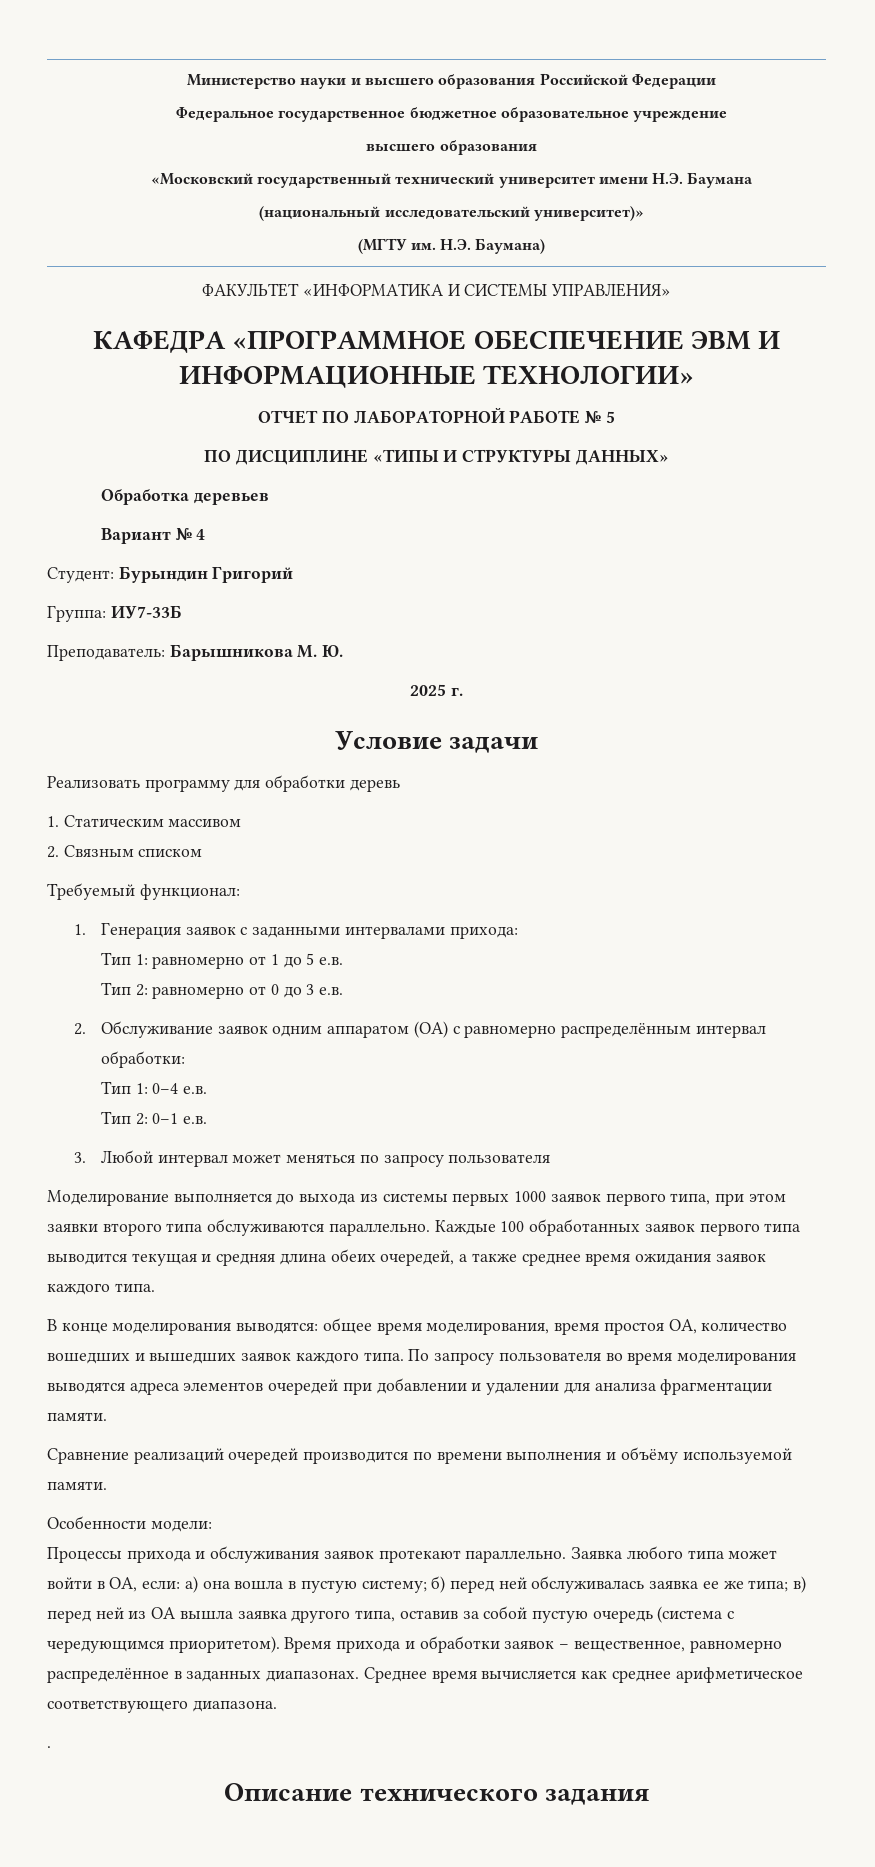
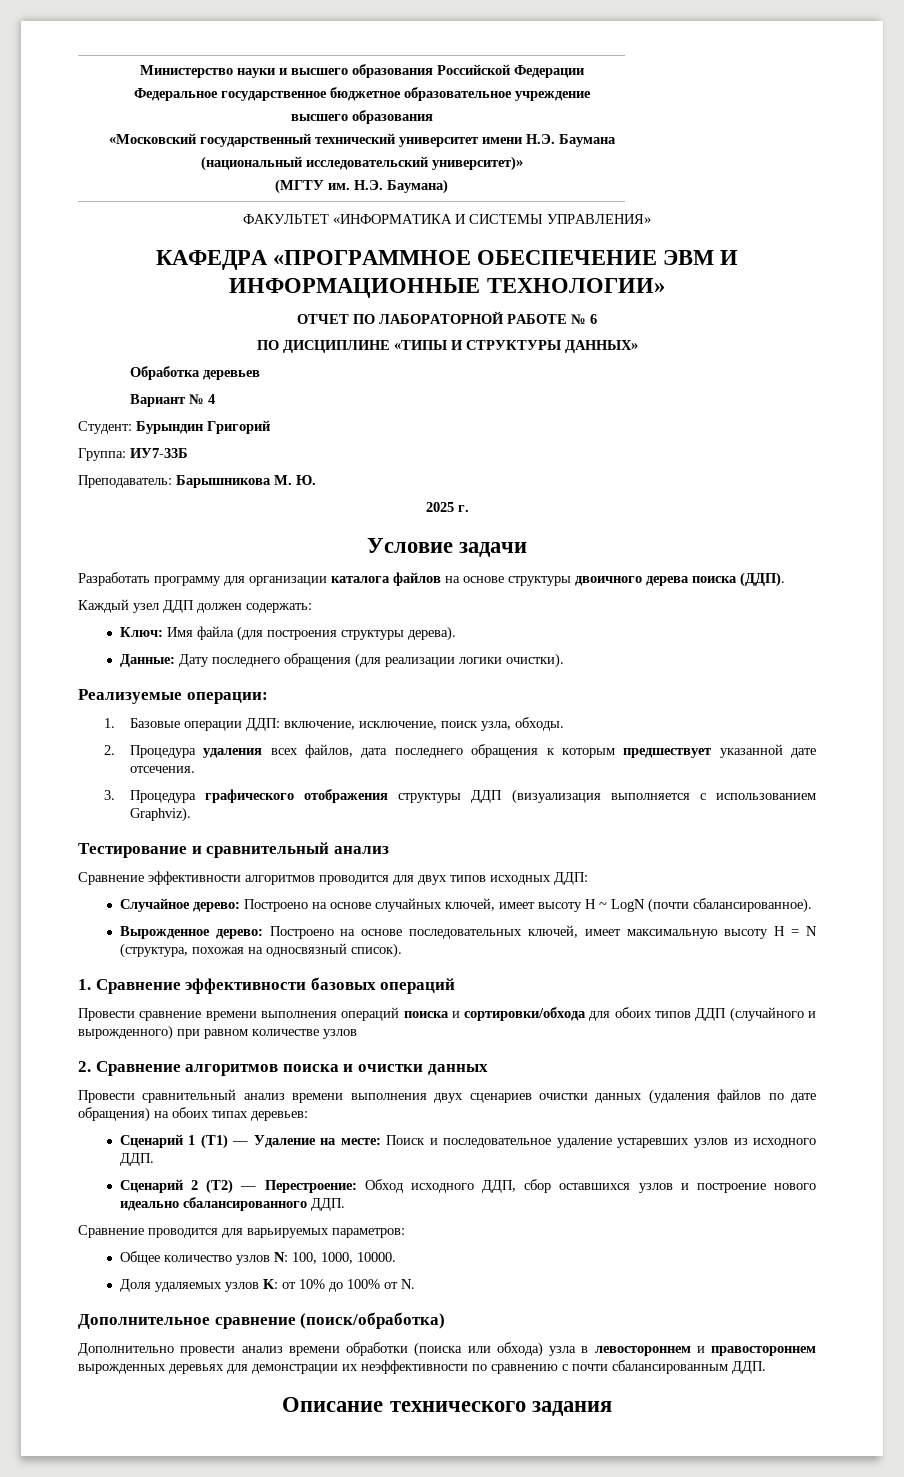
- ОТЧЕТ ПО ЛАБОРАТОРНОЙ РАБОТЕ № 5
+ ОТЧЕТ ПО ЛАБОРАТОРНОЙ РАБОТЕ № 6
- Реализовать программу для обработки деревь
- 1. Статическим массивом
- 2. Связным списком
- Требуемый функционал:
- 1. Генерация заявок с заданными интервалами прихода:
- Тип 1: равномерно от 1 до 5 е.в.
- Тип 2: равномерно от 0 до 3 е.в.
- 2. Обслуживание заявок одним аппаратом (ОА) с равномерно распределённым интервал обработки:
- Тип 1: 0–4 е.в.
- Тип 2: 0–1 е.в.
- 3. Любой интервал может меняться по запросу пользователя
- Моделирование выполняется до выхода из системы первых 1000 заявок первого типа, при этом заявки второго типа обслуживаются параллельно. Каждые 100 обработанных заявок первого типа выводится текущая и средняя длина обеих очередей, а также среднее время ожидания заявок каждого типа.
- В конце моделирования выводятся: общее время моделирования, время простоя ОА, количество вошедших и вышедших заявок каждого типа. По запросу пользователя во время моделирования выводятся адреса элементов очередей при добавлении и удалении для анализа фрагментации памяти.
- Сравнение реализаций очередей производится по времени выполнения и объёму используемой памяти.
- Особенности модели:
- Процессы прихода и обслуживания заявок протекают параллельно. Заявка любого типа может войти в ОА, если: а) она вошла в пустую систему; б) перед ней обслуживалась заявка ее же типа; в) перед ней из ОА вышла заявка другого типа, оставив за собой пустую очередь (система с чередующимся приоритетом). Время прихода и обработки заявок – вещественное, равномерно распределённое в заданных диапазонах. Среднее время вычисляется как среднее арифметическое соответствующего диапазона.
- .
+ Разработать программу для организации каталога файлов на основе структуры двоичного дерева поиска (ДДП).
+ Каждый узел ДДП должен содержать:
+ Ключ: Имя файла (для построения структуры дерева).
+ Данные: Дату последнего обращения (для реализации логики очистки).
+ Реализуемые операции:
+ 1. Базовые операции ДДП: включение, исключение, поиск узла, обходы.
+ 2. Процедура удаления всех файлов, дата последнего обращения к которым предшествует указанной дате отсечения.
+ 3. Процедура графического отображения структуры ДДП (визуализация выполняется с использованием Graphviz).
+ Тестирование и сравнительный анализ
+ Сравнение эффективности алгоритмов проводится для двух типов исходных ДДП:
+ Случайное дерево: Построено на основе случайных ключей, имеет высоту H ~ LogN (почти сбалансированное).
+ Вырожденное дерево: Построено на основе последовательных ключей, имеет максимальную высоту H = N (структура, похожая на односвязный список).
+ 1. Сравнение эффективности базовых операций
+ Провести сравнение времени выполнения операций поиска и сортировки/обхода для обоих типов ДДП (случайного и вырожденного) при равном количестве узлов
+ 2. Сравнение алгоритмов поиска и очистки данных
+ Провести сравнительный анализ времени выполнения двух сценариев очистки данных (удаления файлов по дате обращения) на обоих типах деревьев:
+ Сценарий 1 (T1) — Удаление на месте: Поиск и последовательное удаление устаревших узлов из исходного ДДП.
+ Сценарий 2 (T2) — Перестроение: Обход исходного ДДП, сбор оставшихся узлов и построение нового идеально сбалансированного ДДП.
+ Сравнение проводится для варьируемых параметров:
+ Общее количество узлов N: 100, 1000, 10000.
+ Доля удаляемых узлов K: от 10% до 100% от N.
+ Дополнительное сравнение (поиск/обработка)
+ Дополнительно провести анализ времени обработки (поиска или обхода) узла в левостороннем и правостороннем вырожденных деревьях для демонстрации их неэффективности по сравнению с почти сбалансированным ДДП.

